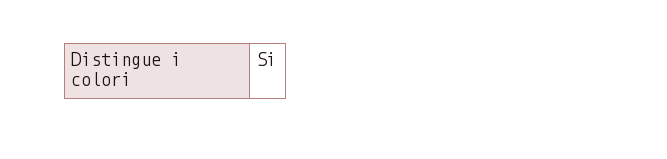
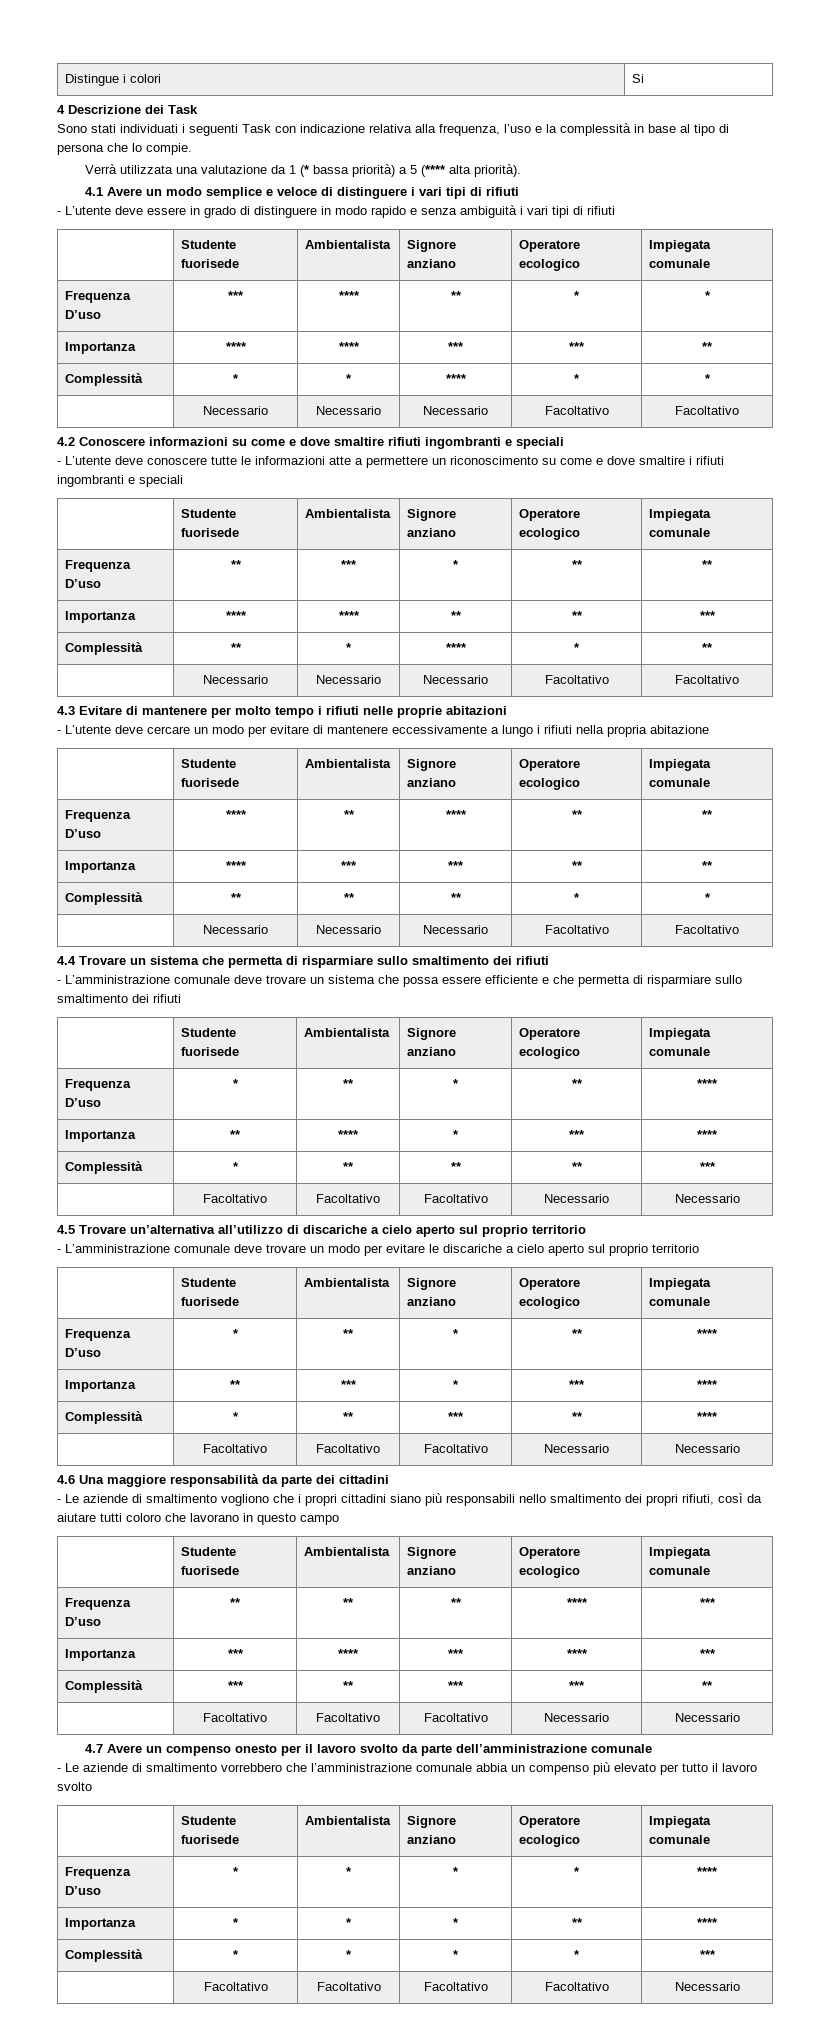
+ 4 Descrizione dei Task
+ Sono stati individuati i seguenti Task con indicazione relativa alla frequenza, l’uso e la complessità in base al tipo di persona che lo compie.
+ Verrà utilizzata una valutazione da 1 (* bassa priorità) a 5 (**** alta priorità).
+ 4.1 Avere un modo semplice e veloce di distinguere i vari tipi di rifiuti
+ - L’utente deve essere in grado di distinguere in modo rapido e senza ambiguità i vari tipi di rifiuti
+ | Studente fuorisede | Ambientalista | Signore anziano | Operatore ecologico | Impiegata comunale
+ Frequenza D’uso | *** | **** | ** | * | *
+ Importanza | **** | **** | *** | *** | **
+ Complessità | * | * | **** | * | *
+ | Necessario | Necessario | Necessario | Facoltativo | Facoltativo
+ 4.2 Conoscere informazioni su come e dove smaltire rifiuti ingombranti e speciali
+ - L’utente deve conoscere tutte le informazioni atte a permettere un riconoscimento su come e dove smaltire i rifiuti ingombranti e speciali
+ | Studente fuorisede | Ambientalista | Signore anziano | Operatore ecologico | Impiegata comunale
+ Frequenza D’uso | ** | *** | * | ** | **
+ Importanza | **** | **** | ** | ** | ***
+ Complessità | ** | * | **** | * | **
+ | Necessario | Necessario | Necessario | Facoltativo | Facoltativo
+ 4.3 Evitare di mantenere per molto tempo i rifiuti nelle proprie abitazioni
+ - L’utente deve cercare un modo per evitare di mantenere eccessivamente a lungo i rifiuti nella propria abitazione
+ | Studente fuorisede | Ambientalista | Signore anziano | Operatore ecologico | Impiegata comunale
+ Frequenza D’uso | **** | ** | **** | ** | **
+ Importanza | **** | *** | *** | ** | **
+ Complessità | ** | ** | ** | * | *
+ | Necessario | Necessario | Necessario | Facoltativo | Facoltativo
+ 4.4 Trovare un sistema che permetta di risparmiare sullo smaltimento dei rifiuti
+ - L’amministrazione comunale deve trovare un sistema che possa essere efficiente e che permetta di risparmiare sullo smaltimento dei rifiuti
+ | Studente fuorisede | Ambientalista | Signore anziano | Operatore ecologico | Impiegata comunale
+ Frequenza D’uso | * | ** | * | ** | ****
+ Importanza | ** | **** | * | *** | ****
+ Complessità | * | ** | ** | ** | ***
+ | Facoltativo | Facoltativo | Facoltativo | Necessario | Necessario
+ 4.5 Trovare un’alternativa all’utilizzo di discariche a cielo aperto sul proprio territorio
+ - L’amministrazione comunale deve trovare un modo per evitare le discariche a cielo aperto sul proprio territorio
+ | Studente fuorisede | Ambientalista | Signore anziano | Operatore ecologico | Impiegata comunale
+ Frequenza D’uso | * | ** | * | ** | ****
+ Importanza | ** | *** | * | *** | ****
+ Complessità | * | ** | *** | ** | ****
+ | Facoltativo | Facoltativo | Facoltativo | Necessario | Necessario
+ 4.6 Una maggiore responsabilità da parte dei cittadini
+ - Le aziende di smaltimento vogliono che i propri cittadini siano più responsabili nello smaltimento dei propri rifiuti, così da aiutare tutti coloro che lavorano in questo campo
+ | Studente fuorisede | Ambientalista | Signore anziano | Operatore ecologico | Impiegata comunale
+ Frequenza D’uso | ** | ** | ** | **** | ***
+ Importanza | *** | **** | *** | **** | ***
+ Complessità | *** | ** | *** | *** | **
+ | Facoltativo | Facoltativo | Facoltativo | Necessario | Necessario
+ 4.7 Avere un compenso onesto per il lavoro svolto da parte dell’amministrazione comunale
+ - Le aziende di smaltimento vorrebbero che l’amministrazione comunale abbia un compenso più elevato per tutto il lavoro svolto
+ | Studente fuorisede | Ambientalista | Signore anziano | Operatore ecologico | Impiegata comunale
+ Frequenza D’uso | * | * | * | * | ****
+ Importanza | * | * | * | ** | ****
+ Complessità | * | * | * | * | ***
+ | Facoltativo | Facoltativo | Facoltativo | Facoltativo | Necessario

